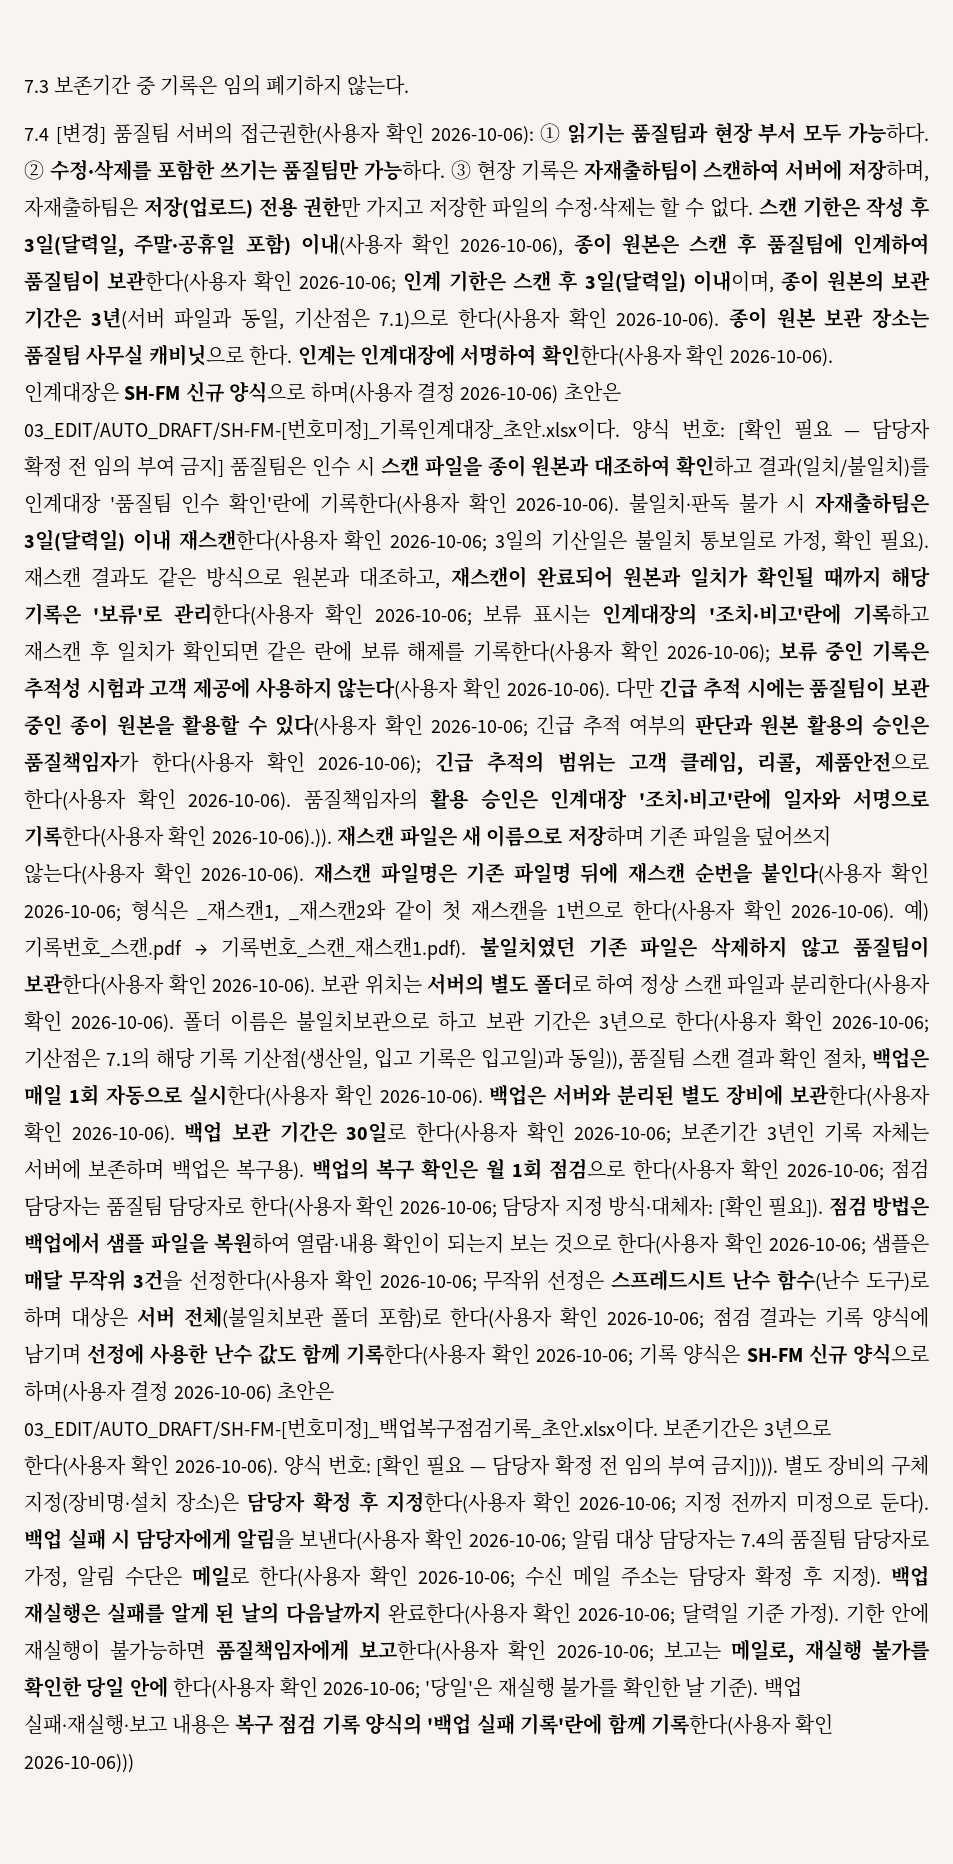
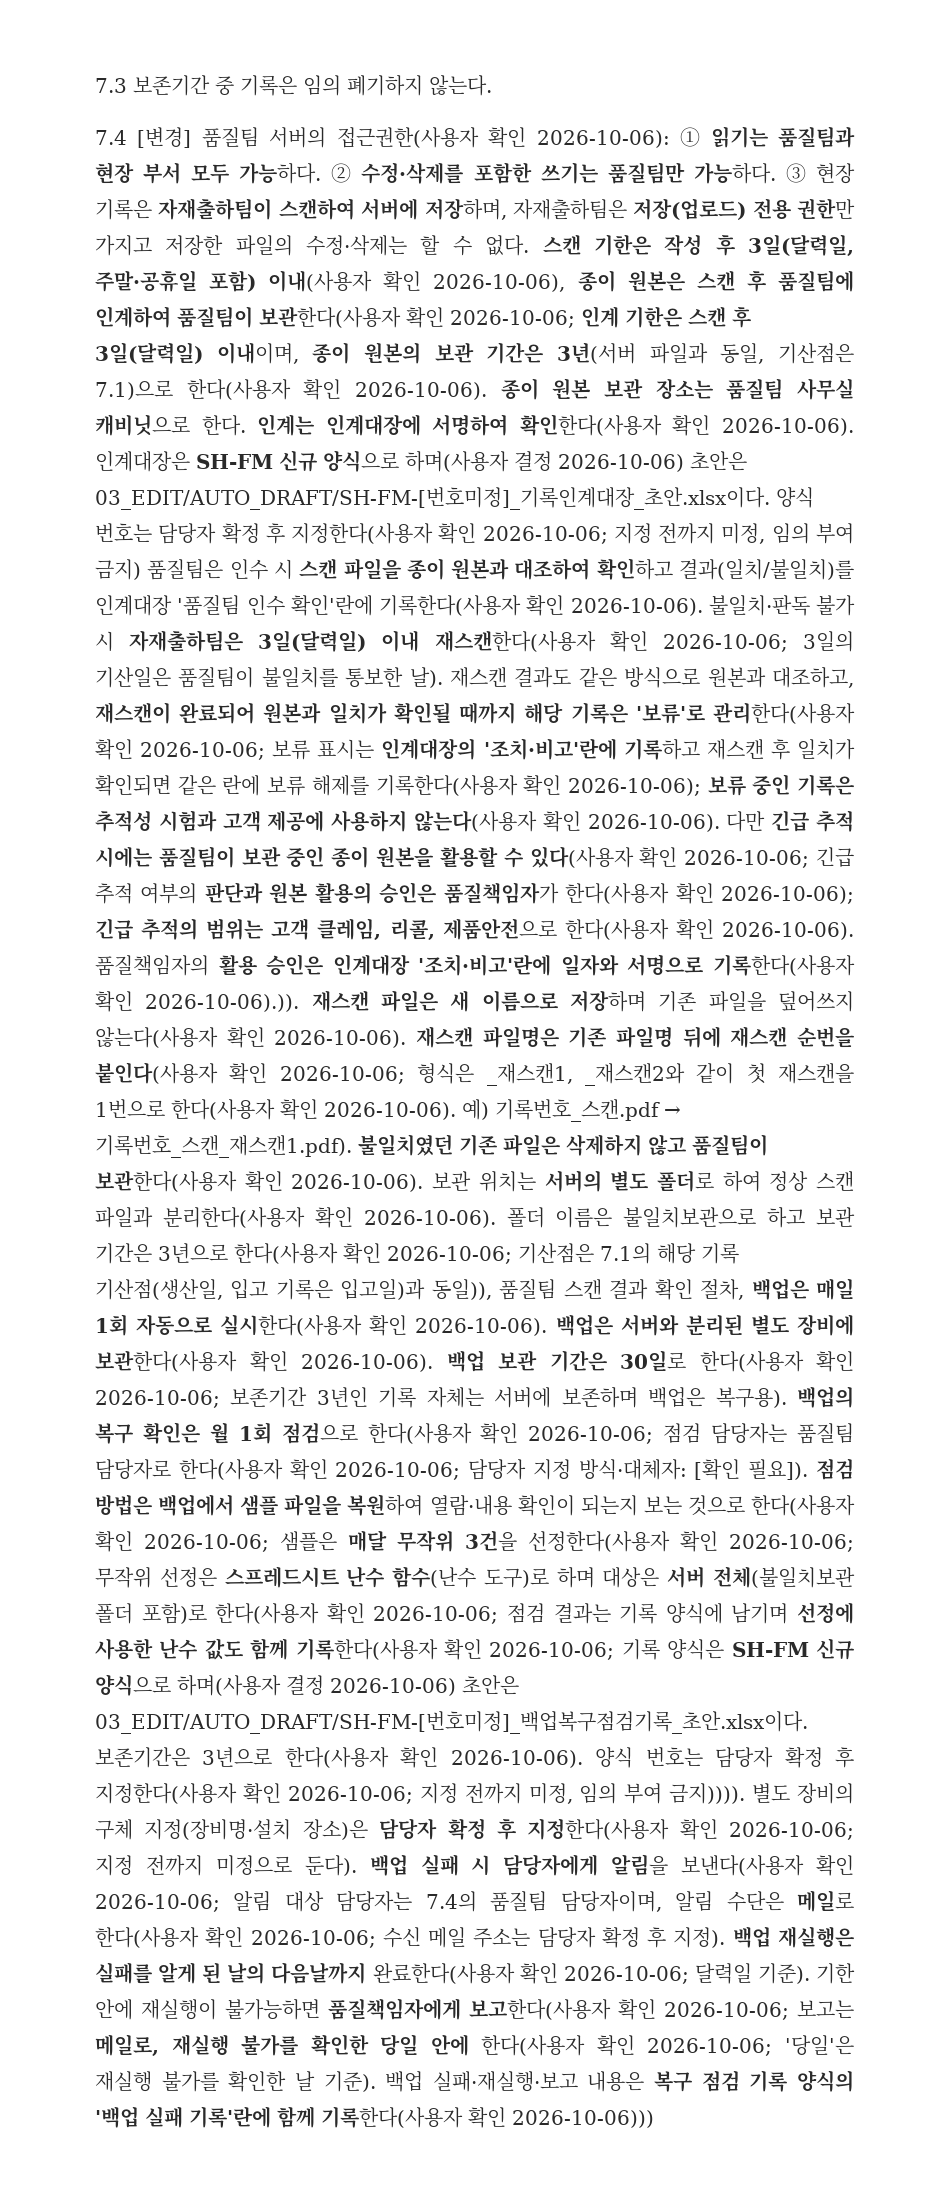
- 인계대장은 SH-FM 신규 양식으로 하며(사용자 결정 2026-10-06) 초안은 03_EDIT/AUTO_DRAFT/SH-FM-[번호미정]_기록인계대장_초안.xlsx이다. 양식 번호: [확인 필요 — 담당자 확정 전 임의 부여 금지] 품질팀은 인수 시 스캔 파일을 종이 원본과 대조하여 확인하고 결과(일치/불일치)를 인계대장 '품질팀 인수 확인'란에 기록한다(사용자 확인 2026-10-06).
+ 인계대장은 SH-FM 신규 양식으로 하며(사용자 결정 2026-10-06) 초안은 03_EDIT/AUTO_DRAFT/SH-FM-[번호미정]_기록인계대장_초안.xlsx이다. 양식 번호는 담당자 확정 후 지정한다(사용자 확인 2026-10-06; 지정 전까지 미정, 임의 부여 금지) 품질팀은 인수 시 스캔 파일을 종이 원본과 대조하여 확인하고 결과(일치/불일치)를 인계대장 '품질팀 인수 확인'란에 기록한다(사용자 확인 2026-10-06).
- 불일치·판독 불가 시 자재출하팀은 3일(달력일) 이내 재스캔한다(사용자 확인 2026-10-06; 3일의 기산일은 불일치 통보일로 가정, 확인 필요).
+ 불일치·판독 불가 시 자재출하팀은 3일(달력일) 이내 재스캔한다(사용자 확인 2026-10-06; 3일의 기산일은 품질팀이 불일치를 통보한 날).
- 양식 번호: [확인 필요 — 담당자 확정 전 임의 부여 금지]))).
+ 양식 번호는 담당자 확정 후 지정한다(사용자 확인 2026-10-06; 지정 전까지 미정, 임의 부여 금지)))).
- 백업 실패 시 담당자에게 알림을 보낸다(사용자 확인 2026-10-06; 알림 대상 담당자는 7.4의 품질팀 담당자로 가정, 알림 수단은 메일로 한다(사용자 확인 2026-10-06; 수신 메일 주소는 담당자 확정 후 지정).
+ 백업 실패 시 담당자에게 알림을 보낸다(사용자 확인 2026-10-06; 알림 대상 담당자는 7.4의 품질팀 담당자이며, 알림 수단은 메일로 한다(사용자 확인 2026-10-06; 수신 메일 주소는 담당자 확정 후 지정).
- 백업 재실행은 실패를 알게 된 날의 다음날까지 완료한다(사용자 확인 2026-10-06; 달력일 기준 가정).
+ 백업 재실행은 실패를 알게 된 날의 다음날까지 완료한다(사용자 확인 2026-10-06; 달력일 기준).

